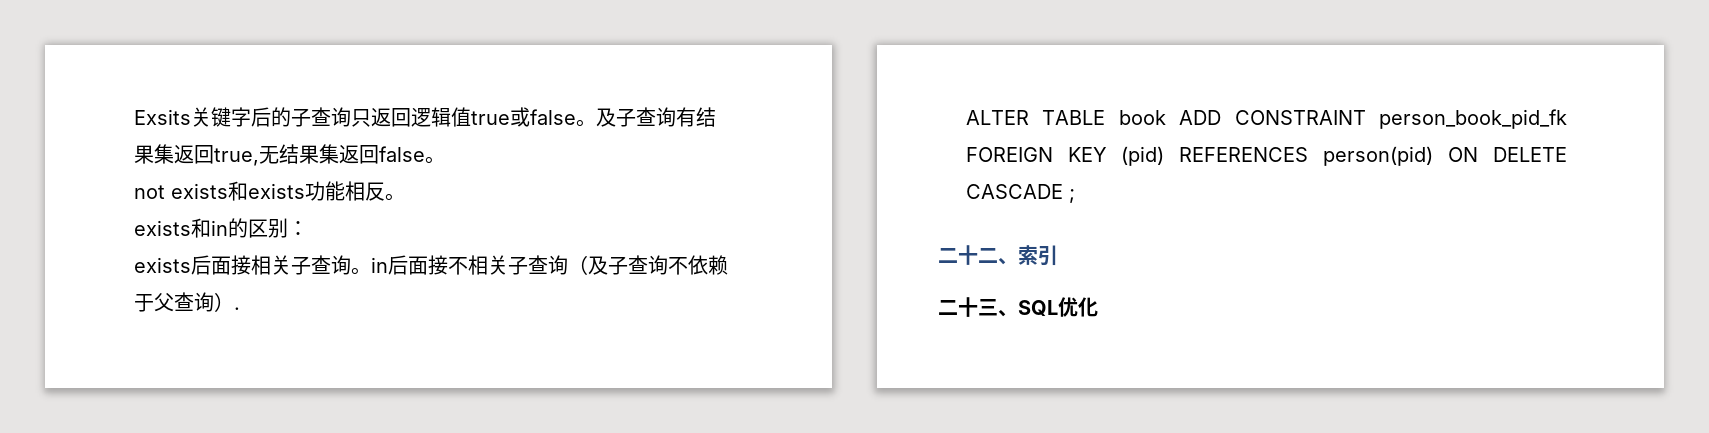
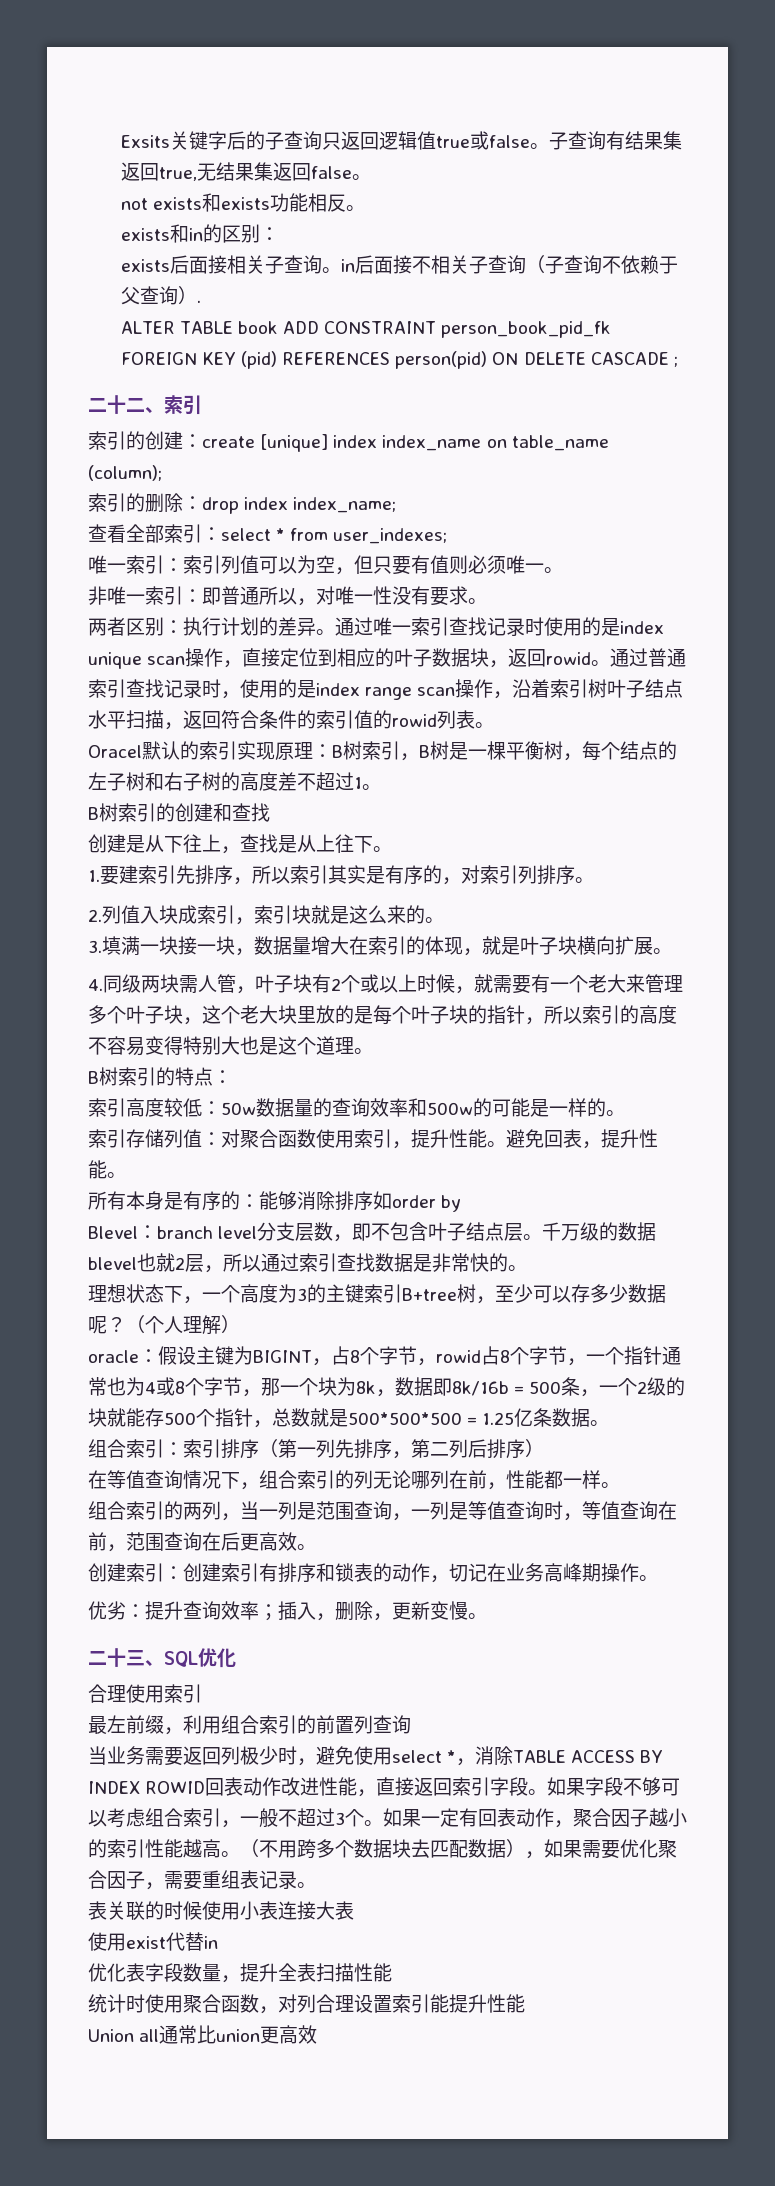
- 及子查询有结果集返回true,无结果集返回false。
+ 子查询有结果集返回true,无结果集返回false。
- exists后面接相关子查询。in后面接不相关子查询（及子查询不依赖于父查询）.
+ exists后面接相关子查询。in后面接不相关子查询（子查询不依赖于父查询）.
+ 索引的创建：create [unique] index index_name on table_name (column);
+ 索引的删除：drop index index_name;
+ 查看全部索引：select * from user_indexes;
+ 唯一索引：索引列值可以为空，但只要有值则必须唯一。
+ 非唯一索引：即普通所以，对唯一性没有要求。
+ 两者区别：执行计划的差异。通过唯一索引查找记录时使用的是index unique scan操作，直接定位到相应的叶子数据块，返回rowid。通过普通索引查找记录时，使用的是index range scan操作，沿着索引树叶子结点水平扫描，返回符合条件的索引值的rowid列表。
+ Oracel默认的索引实现原理：B树索引，B树是一棵平衡树，每个结点的左子树和右子树的高度差不超过1。
+ B树索引的创建和查找
+ 创建是从下往上，查找是从上往下。
+ 1.要建索引先排序，所以索引其实是有序的，对索引列排序。
+ 2.列值入块成索引，索引块就是这么来的。
+ 3.填满一块接一块，数据量增大在索引的体现，就是叶子块横向扩展。
+ 4.同级两块需人管，叶子块有2个或以上时候，就需要有一个老大来管理多个叶子块，这个老大块里放的是每个叶子块的指针，所以索引的高度不容易变得特别大也是这个道理。
+ B树索引的特点：
+ 索引高度较低：50w数据量的查询效率和500w的可能是一样的。
+ 索引存储列值：对聚合函数使用索引，提升性能。避免回表，提升性能。
+ 所有本身是有序的：能够消除排序如order by
+ Blevel：branch level分支层数，即不包含叶子结点层。千万级的数据blevel也就2层，所以通过索引查找数据是非常快的。
+ 理想状态下，一个高度为3的主键索引B+tree树，至少可以存多少数据呢？（个人理解）
+ oracle：假设主键为BIGINT，占8个字节，rowid占8个字节，一个指针通常也为4或8个字节，那一个块为8k，数据即8k/16b = 500条，一个2级的块就能存500个指针，总数就是500*500*500 = 1.25亿条数据。
+ 组合索引：索引排序（第一列先排序，第二列后排序）
+ 在等值查询情况下，组合索引的列无论哪列在前，性能都一样。
+ 组合索引的两列，当一列是范围查询，一列是等值查询时，等值查询在前，范围查询在后更高效。
+ 创建索引：创建索引有排序和锁表的动作，切记在业务高峰期操作。
+ 优劣：提升查询效率；插入，删除，更新变慢。
  二十三、SQL优化
+ 合理使用索引
+ 最左前缀，利用组合索引的前置列查询
+ 当业务需要返回列极少时，避免使用select *，消除TABLE ACCESS BY INDEX ROWID回表动作改进性能，直接返回索引字段。如果字段不够可以考虑组合索引，一般不超过3个。如果一定有回表动作，聚合因子越小的索引性能越高。（不用跨多个数据块去匹配数据），如果需要优化聚合因子，需要重组表记录。
+ 表关联的时候使用小表连接大表
+ 使用exist代替in
+ 优化表字段数量，提升全表扫描性能
+ 统计时使用聚合函数，对列合理设置索引能提升性能
+ Union all通常比union更高效

